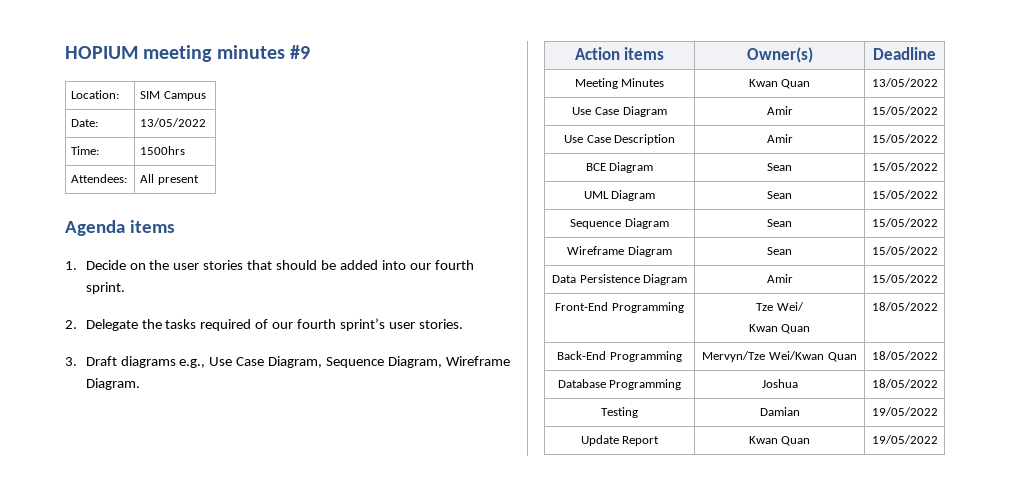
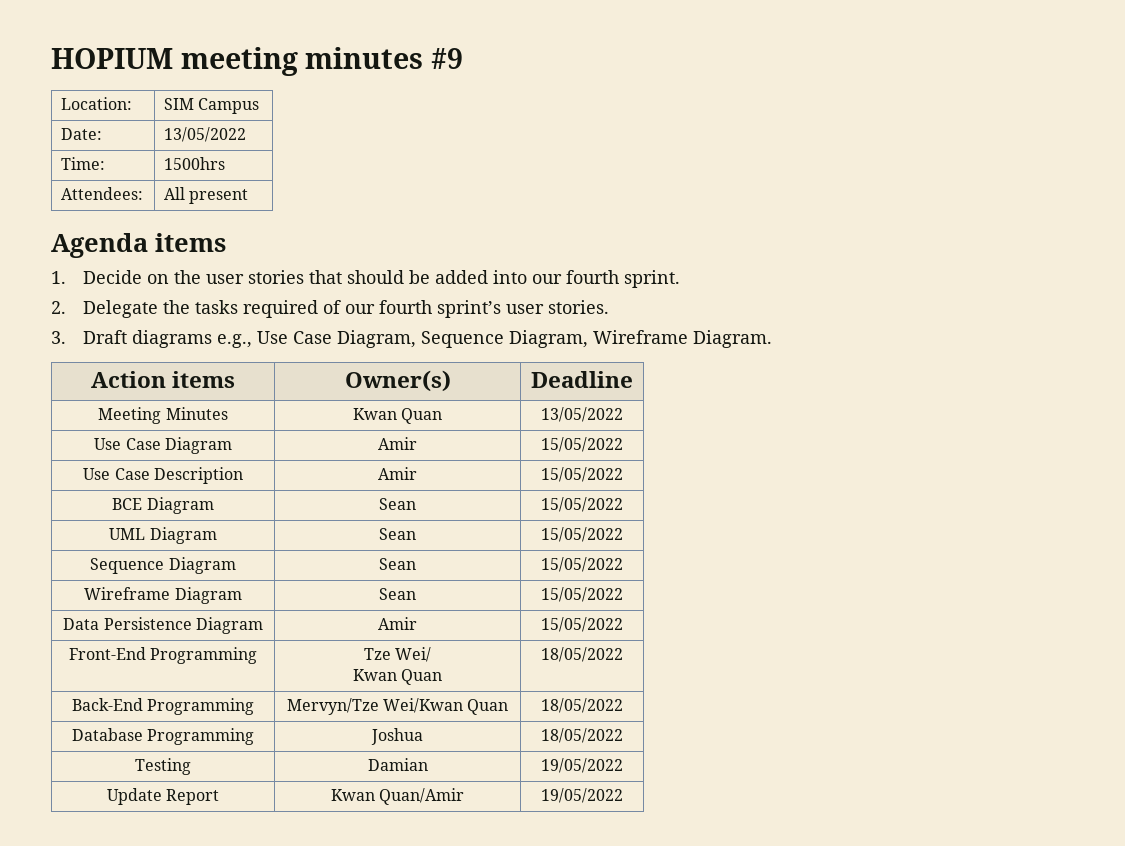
- Update Report | Kwan Quan | 19/05/2022
+ Update Report | Kwan Quan/Amir | 19/05/2022

